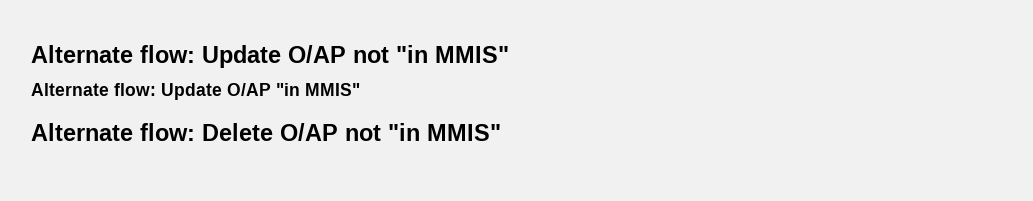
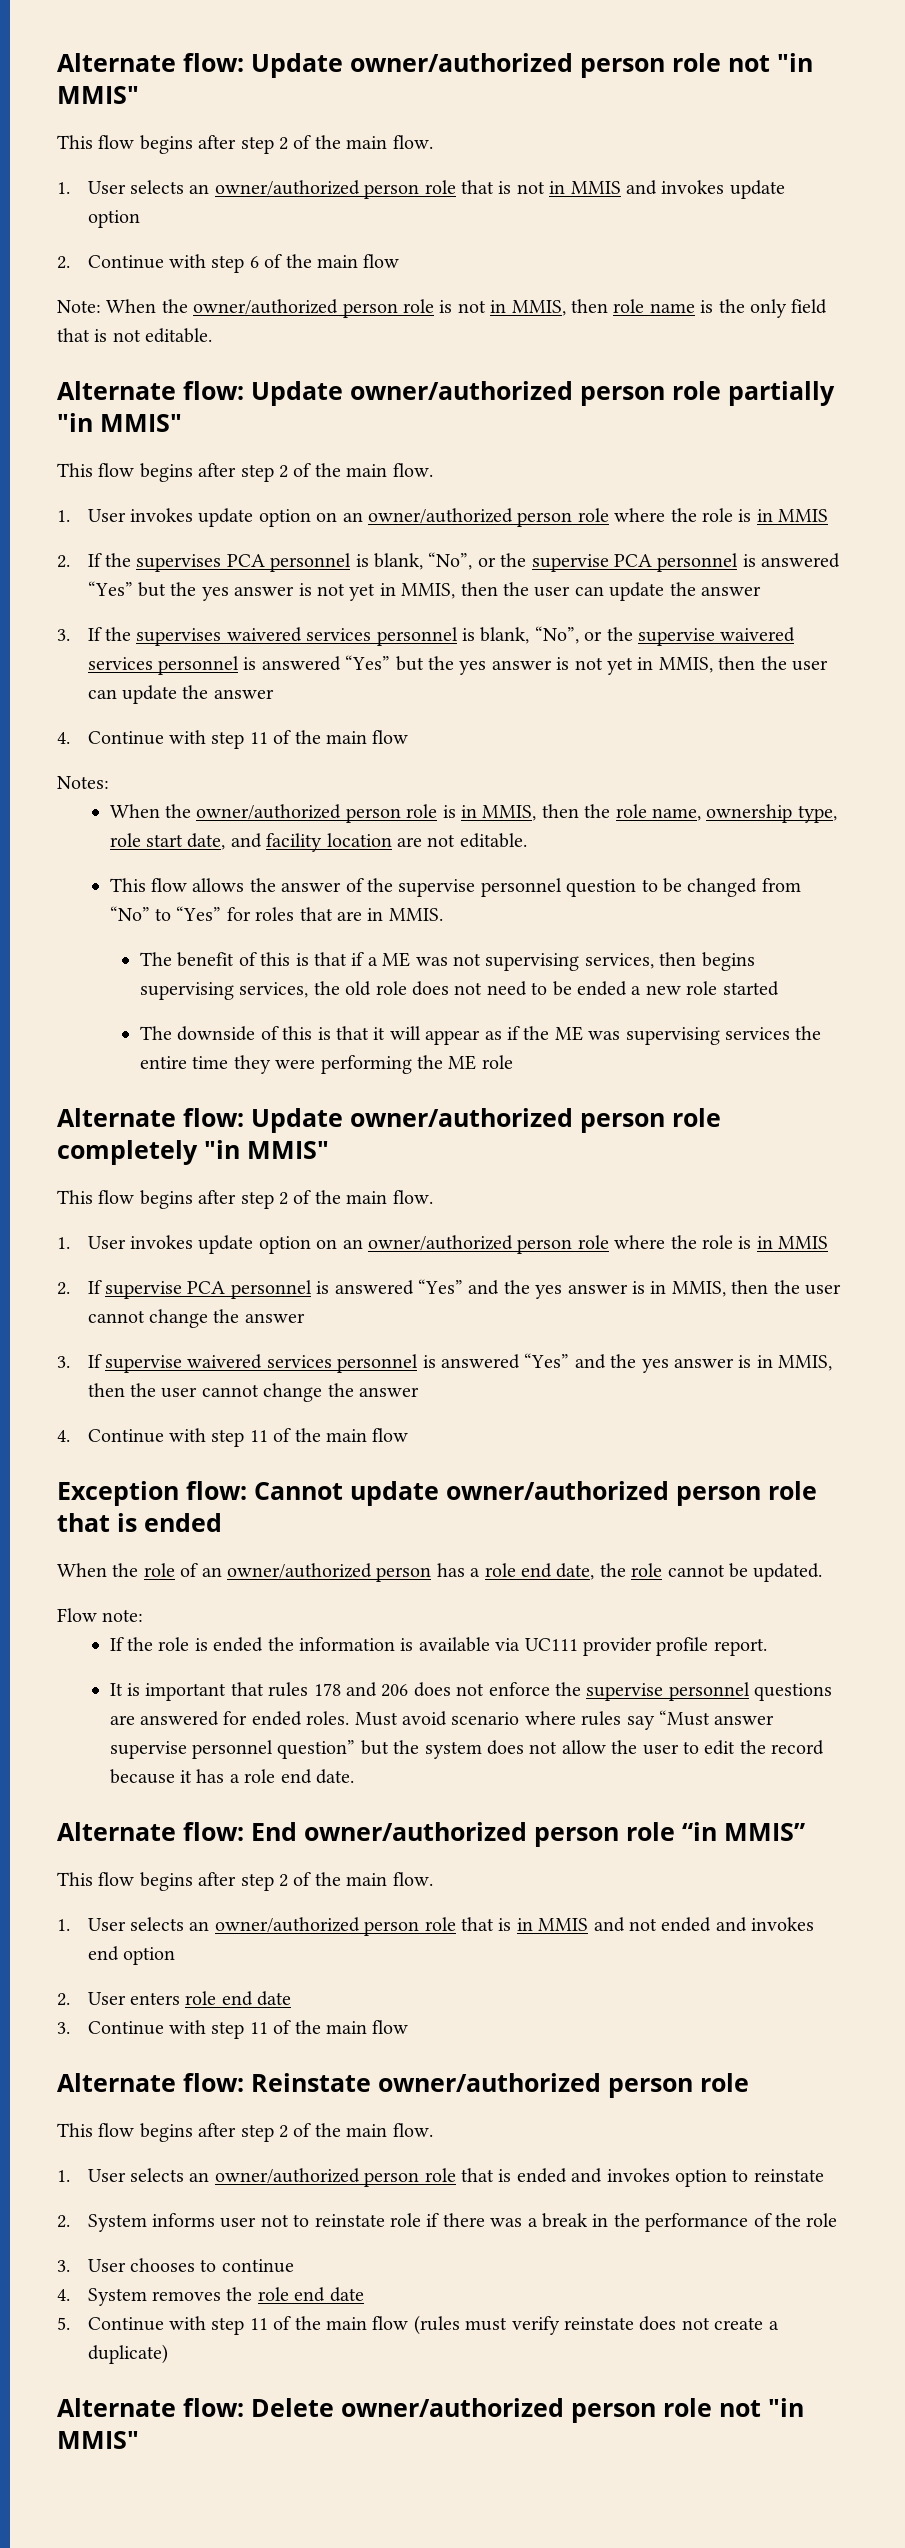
- Alternate flow: Update O/AP not "in MMIS"
- Alternate flow: Update O/AP "in MMIS"
+ Alternate flow: Update owner/authorized person role not "in MMIS"
+ This flow begins after step 2 of the main flow.
+ 1. User selects an owner/authorized person role that is not in MMIS and invokes update option
+ 2. Continue with step 6 of the main flow
+ Note: When the owner/authorized person role is not in MMIS, then role name is the only field that is not editable.
+ Alternate flow: Update owner/authorized person role partially "in MMIS"
+ This flow begins after step 2 of the main flow.
+ 1. User invokes update option on an owner/authorized person role where the role is in MMIS
+ 2. If the supervises PCA personnel is blank, “No”, or the supervise PCA personnel is answered “Yes” but the yes answer is not yet in MMIS, then the user can update the answer
+ 3. If the supervises waivered services personnel is blank, “No”, or the supervise waivered services personnel is answered “Yes” but the yes answer is not yet in MMIS, then the user can update the answer
+ 4. Continue with step 11 of the main flow
+ Notes:
+ When the owner/authorized person role is in MMIS, then the role name, ownership type, role start date, and facility location are not editable.
+ This flow allows the answer of the supervise personnel question to be changed from “No” to “Yes” for roles that are in MMIS.
+ The benefit of this is that if a ME was not supervising services, then begins supervising services, the old role does not need to be ended a new role started
+ The downside of this is that it will appear as if the ME was supervising services the entire time they were performing the ME role
+ Alternate flow: Update owner/authorized person role completely "in MMIS"
+ This flow begins after step 2 of the main flow.
+ 1. User invokes update option on an owner/authorized person role where the role is in MMIS
+ 2. If supervise PCA personnel is answered “Yes” and the yes answer is in MMIS, then the user cannot change the answer
+ 3. If supervise waivered services personnel is answered “Yes” and the yes answer is in MMIS, then the user cannot change the answer
+ 4. Continue with step 11 of the main flow
+ Exception flow: Cannot update owner/authorized person role that is ended
+ When the role of an owner/authorized person has a role end date, the role cannot be updated.
+ Flow note:
+ If the role is ended the information is available via UC111 provider profile report.
+ It is important that rules 178 and 206 does not enforce the supervise personnel questions are answered for ended roles. Must avoid scenario where rules say “Must answer supervise personnel question” but the system does not allow the user to edit the record because it has a role end date.
+ Alternate flow: End owner/authorized person role “in MMIS”
+ This flow begins after step 2 of the main flow.
+ 1. User selects an owner/authorized person role that is in MMIS and not ended and invokes end option
+ 2. User enters role end date
+ 3. Continue with step 11 of the main flow
+ Alternate flow: Reinstate owner/authorized person role
+ This flow begins after step 2 of the main flow.
+ 1. User selects an owner/authorized person role that is ended and invokes option to reinstate
+ 2. System informs user not to reinstate role if there was a break in the performance of the role
+ 3. User chooses to continue
+ 4. System removes the role end date
+ 5. Continue with step 11 of the main flow (rules must verify reinstate does not create a duplicate)
- Alternate flow: Delete O/AP not "in MMIS"
+ Alternate flow: Delete owner/authorized person role not "in MMIS"

